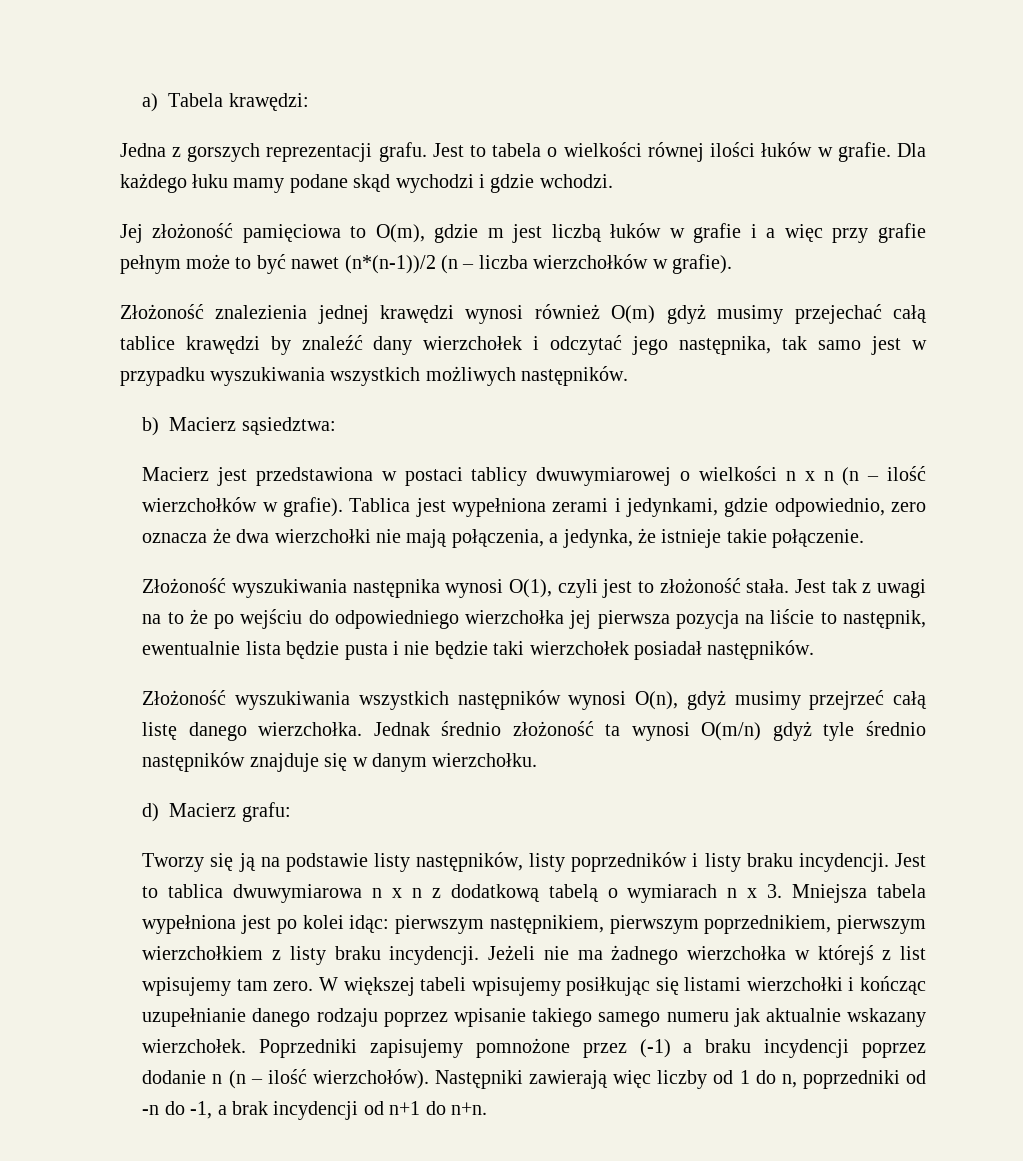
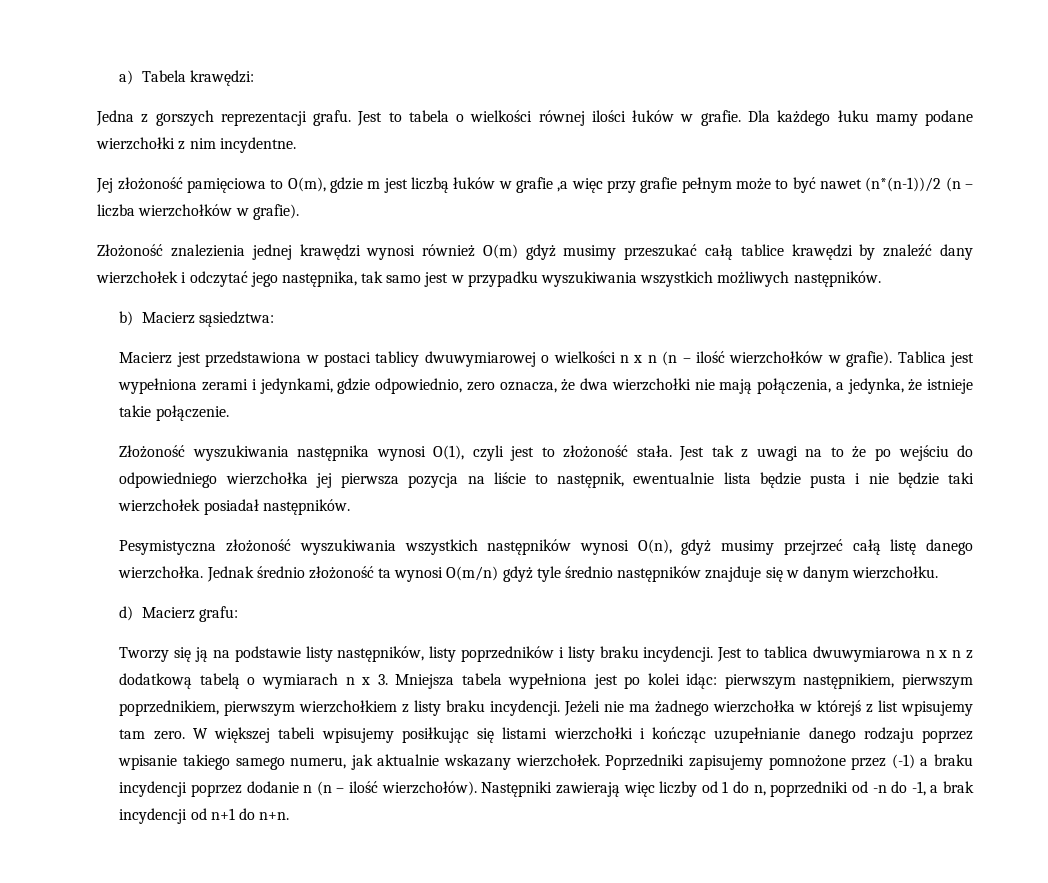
- Dla każdego łuku mamy podane skąd wychodzi i gdzie wchodzi.
+ Dla każdego łuku mamy podane wierzchołki z nim incydentne.
- Jej złożoność pamięciowa to O(m), gdzie m jest liczbą łuków w grafie i a więc przy grafie pełnym może to być nawet (n*(n-1))/2 (n – liczba wierzchołków w grafie).
+ Jej złożoność pamięciowa to O(m), gdzie m jest liczbą łuków w grafie ,a więc przy grafie pełnym może to być nawet (n*(n-1))/2 (n – liczba wierzchołków w grafie).
- Złożoność znalezienia jednej krawędzi wynosi również O(m) gdyż musimy przejechać całą tablice krawędzi by znaleźć dany wierzchołek i odczytać jego następnika, tak samo jest w przypadku wyszukiwania wszystkich możliwych następników.
+ Złożoność znalezienia jednej krawędzi wynosi również O(m) gdyż musimy przeszukać całą tablice krawędzi by znaleźć dany wierzchołek i odczytać jego następnika, tak samo jest w przypadku wyszukiwania wszystkich możliwych następników.
- Tablica jest wypełniona zerami i jedynkami, gdzie odpowiednio, zero oznacza że dwa wierzchołki nie mają połączenia, a jedynka, że istnieje takie połączenie.
+ Tablica jest wypełniona zerami i jedynkami, gdzie odpowiednio, zero oznacza, że dwa wierzchołki nie mają połączenia, a jedynka, że istnieje takie połączenie.
- Złożoność wyszukiwania wszystkich następników wynosi O(n), gdyż musimy przejrzeć całą listę danego wierzchołka.
+ Pesymistyczna złożoność wyszukiwania wszystkich następników wynosi O(n), gdyż musimy przejrzeć całą listę danego wierzchołka.
- W większej tabeli wpisujemy posiłkując się listami wierzchołki i kończąc uzupełnianie danego rodzaju poprzez wpisanie takiego samego numeru jak aktualnie wskazany wierzchołek.
+ W większej tabeli wpisujemy posiłkując się listami wierzchołki i kończąc uzupełnianie danego rodzaju poprzez wpisanie takiego samego numeru, jak aktualnie wskazany wierzchołek.

